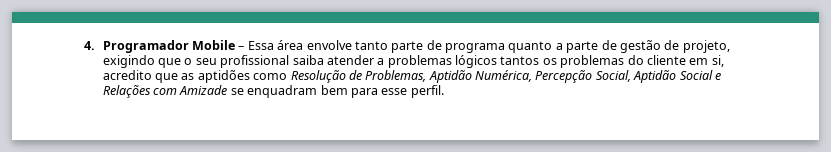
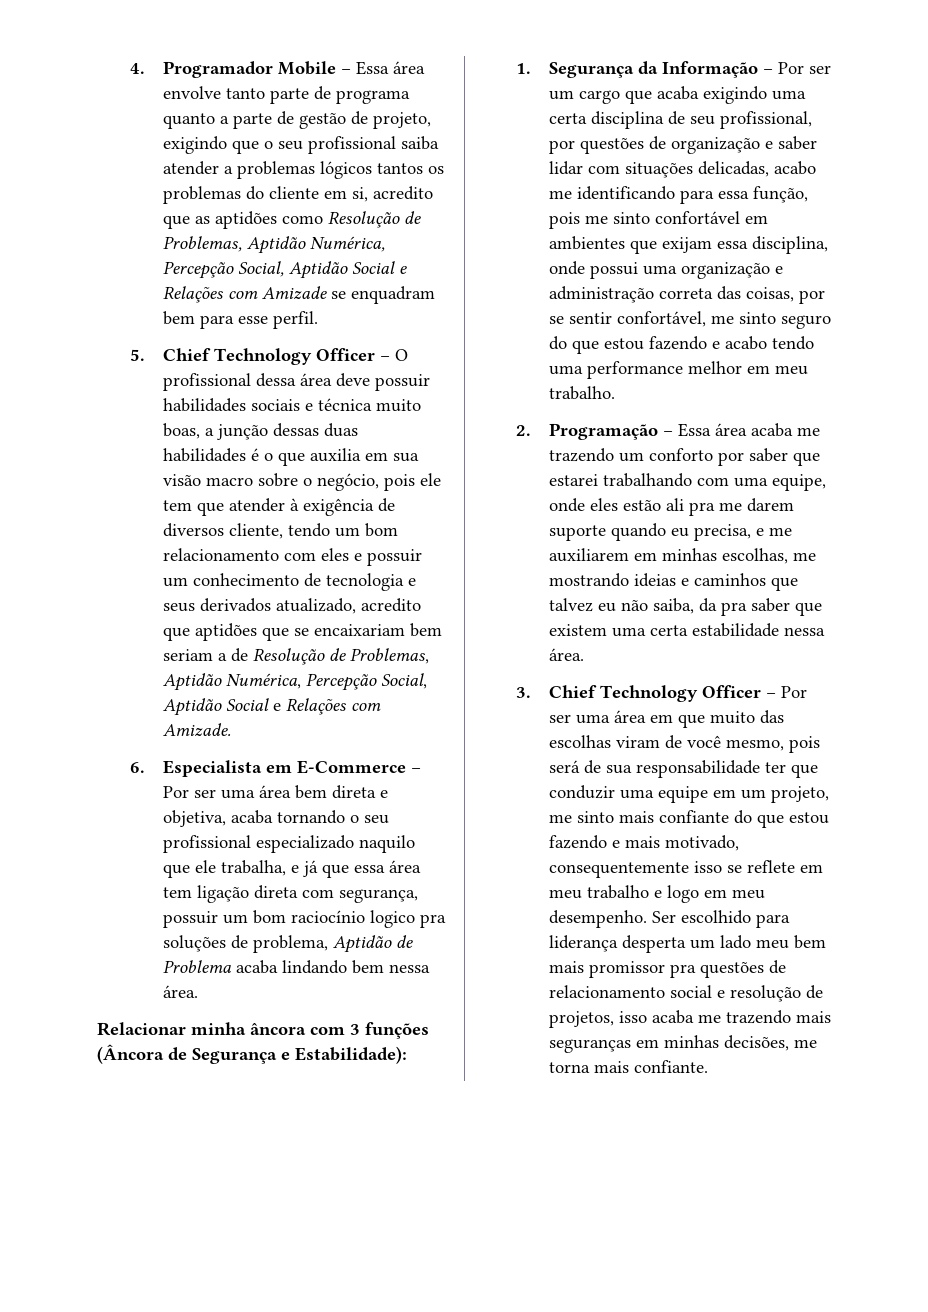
+ 5. Chief Technology Officer – O profissional dessa área deve possuir habilidades sociais e técnica muito boas, a junção dessas duas habilidades é o que auxilia em sua visão macro sobre o negócio, pois ele tem que atender à exigência de diversos cliente, tendo um bom relacionamento com eles e possuir um conhecimento de tecnologia e seus derivados atualizado, acredito que aptidões que se encaixariam bem seriam a de Resolução de Problemas, Aptidão Numérica, Percepção Social, Aptidão Social e Relações com Amizade.
+ 6. Especialista em E-Commerce – Por ser uma área bem direta e objetiva, acaba tornando o seu profissional especializado naquilo que ele trabalha, e já que essa área tem ligação direta com segurança, possuir um bom raciocínio logico pra soluções de problema, Aptidão de Problema acaba lindando bem nessa área.
+ Relacionar minha âncora com 3 funções (Âncora de Segurança e Estabilidade):
+ 1. Segurança da Informação – Por ser um cargo que acaba exigindo uma certa disciplina de seu profissional, por questões de organização e saber lidar com situações delicadas, acabo me identificando para essa função, pois me sinto confortável em ambientes que exijam essa disciplina, onde possui uma organização e administração correta das coisas, por se sentir confortável, me sinto seguro do que estou fazendo e acabo tendo uma performance melhor em meu trabalho.
+ 2. Programação – Essa área acaba me trazendo um conforto por saber que estarei trabalhando com uma equipe, onde eles estão ali pra me darem suporte quando eu precisa, e me auxiliarem em minhas escolhas, me mostrando ideias e caminhos que talvez eu não saiba, da pra saber que existem uma certa estabilidade nessa área.
+ 3. Chief Technology Officer – Por ser uma área em que muito das escolhas viram de você mesmo, pois será de sua responsabilidade ter que conduzir uma equipe em um projeto, me sinto mais confiante do que estou fazendo e mais motivado, consequentemente isso se reflete em meu trabalho e logo em meu desempenho. Ser escolhido para liderança desperta um lado meu bem mais promissor pra questões de relacionamento social e resolução de projetos, isso acaba me trazendo mais seguranças em minhas decisões, me torna mais confiante.

